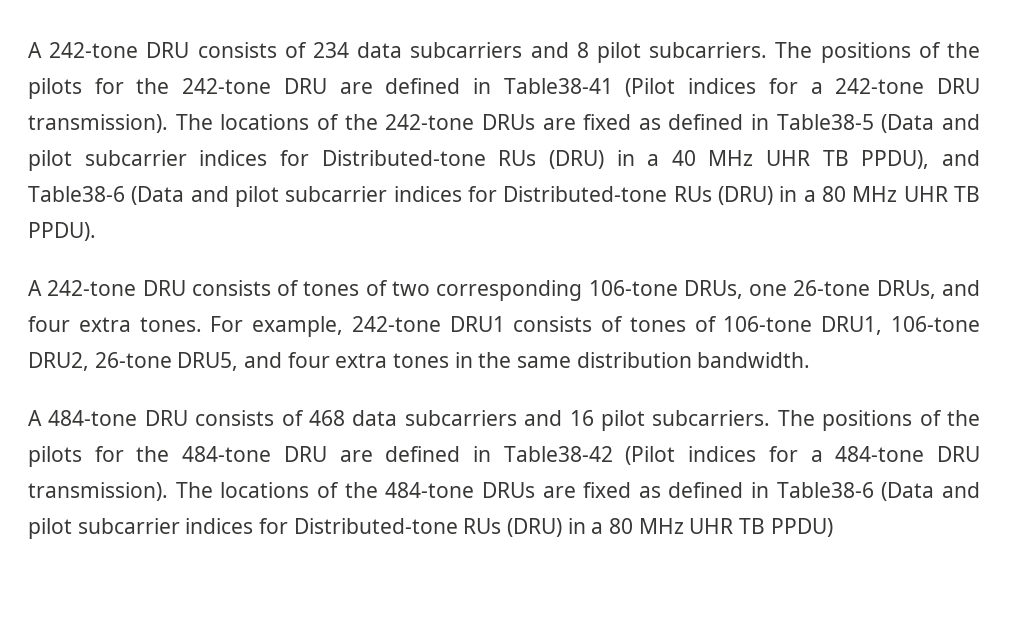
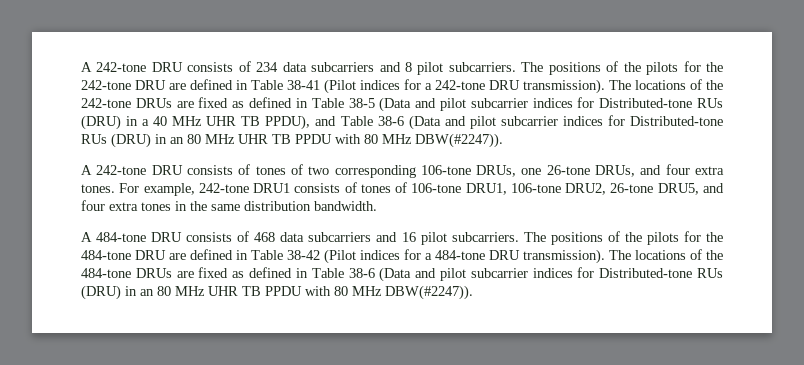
- The positions of the pilots for the 242-tone DRU are defined in Table38-41 (Pilot indices for a 242-tone DRU transmission).
+ The positions of the pilots for the 242-tone DRU are defined in Table 38-41 (Pilot indices for a 242-tone DRU transmission).
- The locations of the 242-tone DRUs are fixed as defined in Table38-5 (Data and pilot subcarrier indices for Distributed-tone RUs (DRU) in a 40 MHz UHR TB PPDU), and Table38-6 (Data and pilot subcarrier indices for Distributed-tone RUs (DRU) in a 80 MHz UHR TB PPDU).
+ The locations of the 242-tone DRUs are fixed as defined in Table 38-5 (Data and pilot subcarrier indices for Distributed-tone RUs (DRU) in a 40 MHz UHR TB PPDU), and Table 38-6 (Data and pilot subcarrier indices for Distributed-tone RUs (DRU) in an 80 MHz UHR TB PPDU with 80 MHz DBW(#2247)).
- The positions of the pilots for the 484-tone DRU are defined in Table38-42 (Pilot indices for a 484-tone DRU transmission).
+ The positions of the pilots for the 484-tone DRU are defined in Table 38-42 (Pilot indices for a 484-tone DRU transmission).
- The locations of the 484-tone DRUs are fixed as defined in Table38-6 (Data and pilot subcarrier indices for Distributed-tone RUs (DRU) in a 80 MHz UHR TB PPDU)
+ The locations of the 484-tone DRUs are fixed as defined in Table 38-6 (Data and pilot subcarrier indices for Distributed-tone RUs (DRU) in an 80 MHz UHR TB PPDU with 80 MHz DBW(#2247)).

